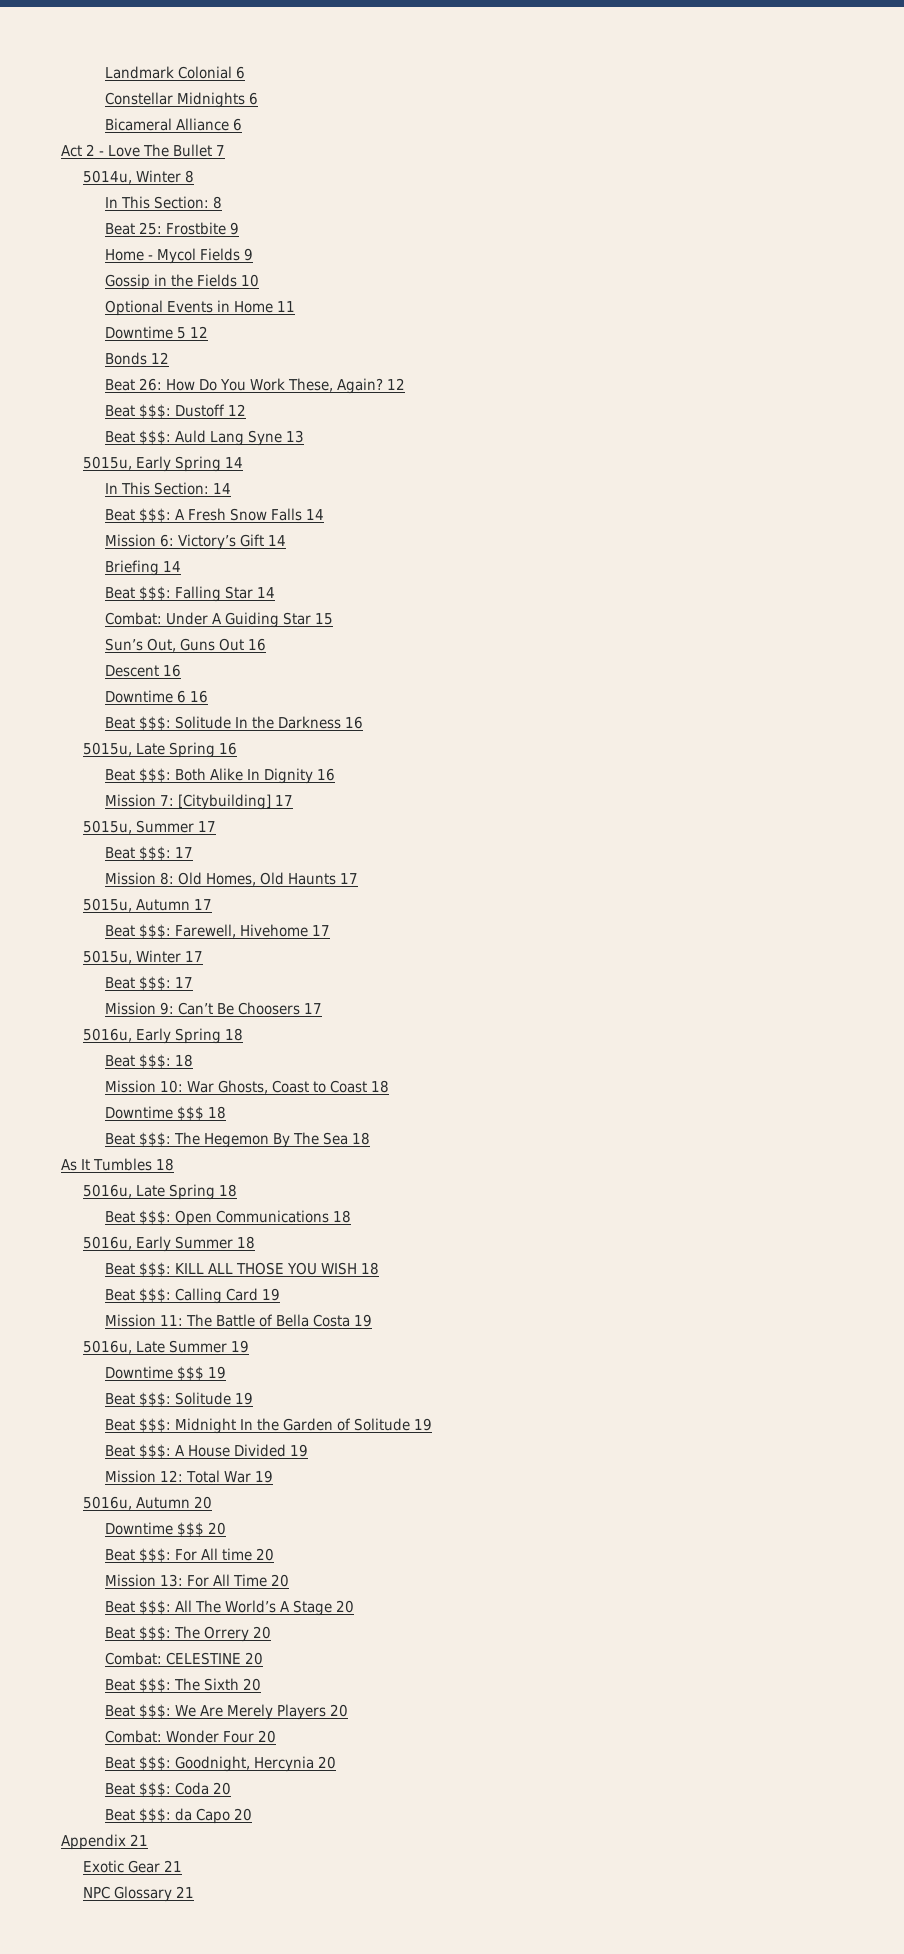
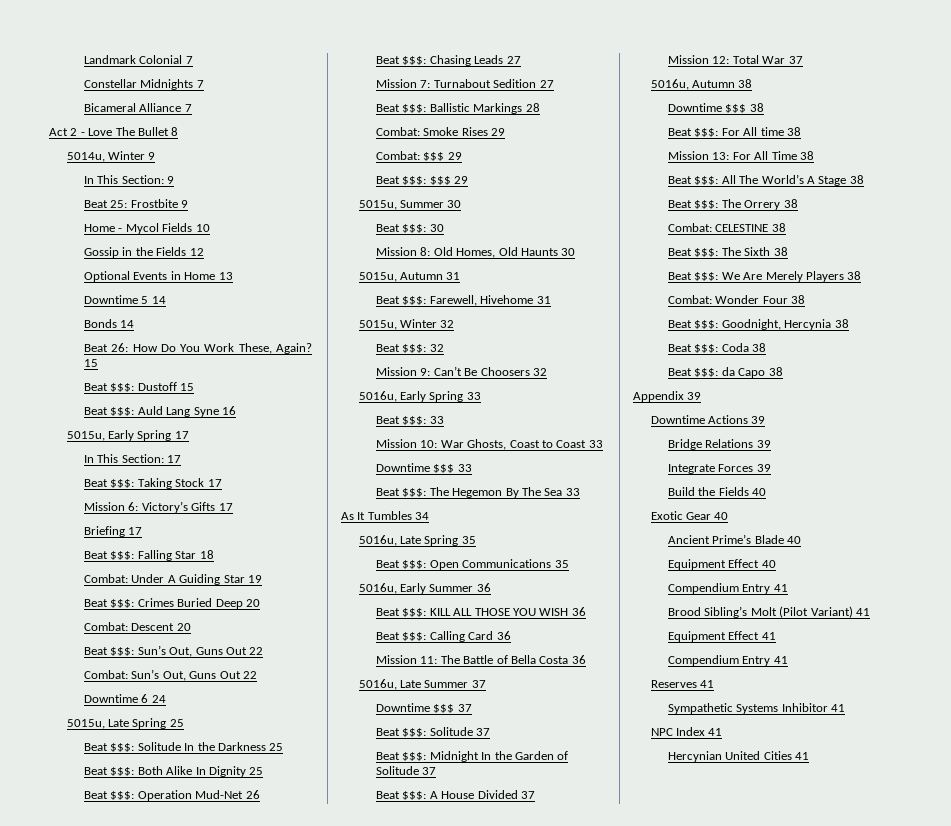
- Landmark Colonial 6
+ Landmark Colonial 7
- Constellar Midnights 6
+ Constellar Midnights 7
- Bicameral Alliance 6
+ Bicameral Alliance 7
- Act 2 - Love The Bullet 7
+ Act 2 - Love The Bullet 8
- 5014u, Winter 8
- In This Section: 8
+ 5014u, Winter 9
+ In This Section: 9
- Home - Mycol Fields 9
+ Home - Mycol Fields 10
- Gossip in the Fields 10
+ Gossip in the Fields 12
- Optional Events in Home 11
+ Optional Events in Home 13
- Downtime 5 12
+ Downtime 5 14
- Bonds 12
+ Bonds 14
- Beat 26: How Do You Work These, Again? 12
+ Beat 26: How Do You Work These, Again? 15
- Beat $$$: Dustoff 12
+ Beat $$$: Dustoff 15
- Beat $$$: Auld Lang Syne 13
+ Beat $$$: Auld Lang Syne 16
- 5015u, Early Spring 14
- In This Section: 14
- Beat $$$: A Fresh Snow Falls 14
+ 5015u, Early Spring 17
+ In This Section: 17
+ Beat $$$: Taking Stock 17
- Mission 6: Victory’s Gift 14
+ Mission 6: Victory’s Gifts 17
- Briefing 14
+ Briefing 17
- Beat $$$: Falling Star 14
+ Beat $$$: Falling Star 18
- Combat: Under A Guiding Star 15
- Sun’s Out, Guns Out 16
- Descent 16
- Downtime 6 16
+ Combat: Under A Guiding Star 19
+ Beat $$$: Crimes Buried Deep 20
+ Combat: Descent 20
+ Beat $$$: Sun’s Out, Guns Out 22
+ Combat: Sun’s Out, Guns Out 22
+ Downtime 6 24
+ 5015u, Late Spring 25
- Beat $$$: Solitude In the Darkness 16
- 5015u, Late Spring 16
+ Beat $$$: Solitude In the Darkness 25
- Beat $$$: Both Alike In Dignity 16
- Mission 7: [Citybuilding] 17
+ Beat $$$: Both Alike In Dignity 25
+ Beat $$$: Operation Mud-Net 26
+ Beat $$$: Chasing Leads 27
+ Mission 7: Turnabout Sedition 27
+ Beat $$$: Ballistic Markings 28
+ Combat: Smoke Rises 29
+ Combat: $$$ 29
+ Beat $$$: $$$ 29
- 5015u, Summer 17
- Beat $$$: 17
+ 5015u, Summer 30
+ Beat $$$: 30
- Mission 8: Old Homes, Old Haunts 17
+ Mission 8: Old Homes, Old Haunts 30
- 5015u, Autumn 17
+ 5015u, Autumn 31
- Beat $$$: Farewell, Hivehome 17
+ Beat $$$: Farewell, Hivehome 31
- 5015u, Winter 17
- Beat $$$: 17
+ 5015u, Winter 32
+ Beat $$$: 32
- Mission 9: Can’t Be Choosers 17
+ Mission 9: Can’t Be Choosers 32
- 5016u, Early Spring 18
- Beat $$$: 18
+ 5016u, Early Spring 33
+ Beat $$$: 33
- Mission 10: War Ghosts, Coast to Coast 18
- Downtime $$$ 18
+ Mission 10: War Ghosts, Coast to Coast 33
+ Downtime $$$ 33
- Beat $$$: The Hegemon By The Sea 18
+ Beat $$$: The Hegemon By The Sea 33
- As It Tumbles 18
+ As It Tumbles 34
- 5016u, Late Spring 18
+ 5016u, Late Spring 35
- Beat $$$: Open Communications 18
+ Beat $$$: Open Communications 35
- 5016u, Early Summer 18
+ 5016u, Early Summer 36
- Beat $$$: KILL ALL THOSE YOU WISH 18
+ Beat $$$: KILL ALL THOSE YOU WISH 36
- Beat $$$: Calling Card 19
+ Beat $$$: Calling Card 36
- Mission 11: The Battle of Bella Costa 19
+ Mission 11: The Battle of Bella Costa 36
- 5016u, Late Summer 19
- Downtime $$$ 19
- Beat $$$: Solitude 19
+ 5016u, Late Summer 37
+ Downtime $$$ 37
+ Beat $$$: Solitude 37
- Beat $$$: Midnight In the Garden of Solitude 19
+ Beat $$$: Midnight In the Garden of Solitude 37
- Beat $$$: A House Divided 19
+ Beat $$$: A House Divided 37
- Mission 12: Total War 19
+ Mission 12: Total War 37
- 5016u, Autumn 20
- Downtime $$$ 20
+ 5016u, Autumn 38
+ Downtime $$$ 38
- Beat $$$: For All time 20
+ Beat $$$: For All time 38
- Mission 13: For All Time 20
+ Mission 13: For All Time 38
- Beat $$$: All The World’s A Stage 20
+ Beat $$$: All The World’s A Stage 38
- Beat $$$: The Orrery 20
+ Beat $$$: The Orrery 38
- Combat: CELESTINE 20
+ Combat: CELESTINE 38
- Beat $$$: The Sixth 20
+ Beat $$$: The Sixth 38
- Beat $$$: We Are Merely Players 20
+ Beat $$$: We Are Merely Players 38
- Combat: Wonder Four 20
+ Combat: Wonder Four 38
- Beat $$$: Goodnight, Hercynia 20
+ Beat $$$: Goodnight, Hercynia 38
- Beat $$$: Coda 20
+ Beat $$$: Coda 38
- Beat $$$: da Capo 20
+ Beat $$$: da Capo 38
- Appendix 21
- Exotic Gear 21
- NPC Glossary 21
+ Appendix 39
+ Downtime Actions 39
+ Bridge Relations 39
+ Integrate Forces 39
+ Build the Fields 40
+ Exotic Gear 40
+ Ancient Prime’s Blade 40
+ Equipment Effect 40
+ Compendium Entry 41
+ Brood Sibling’s Molt (Pilot Variant) 41
+ Equipment Effect 41
+ Compendium Entry 41
+ Reserves 41
+ Sympathetic Systems Inhibitor 41
+ NPC Index 41
+ Hercynian United Cities 41

